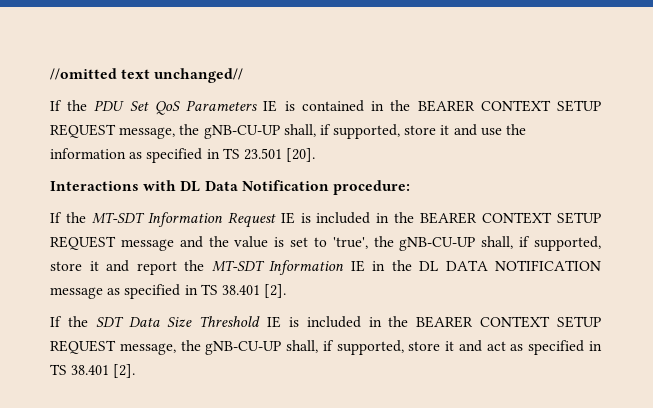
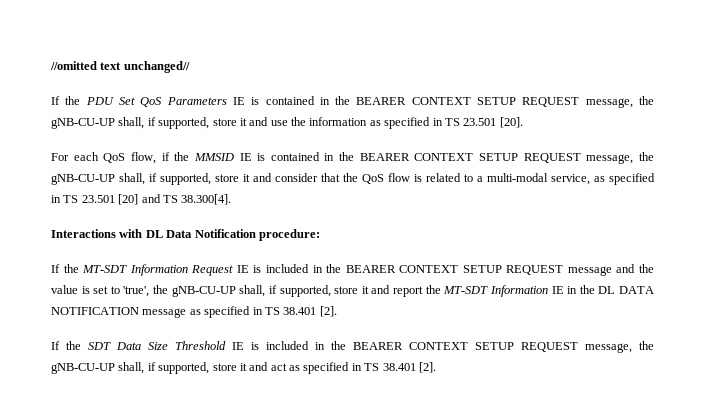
+ For each QoS flow, if the MMSID IE is contained in the BEARER CONTEXT SETUP REQUEST message, the gNB-CU-UP shall, if supported, store it and consider that the QoS flow is related to a multi-modal service, as specified in TS 23.501 [20] and TS 38.300[4].

